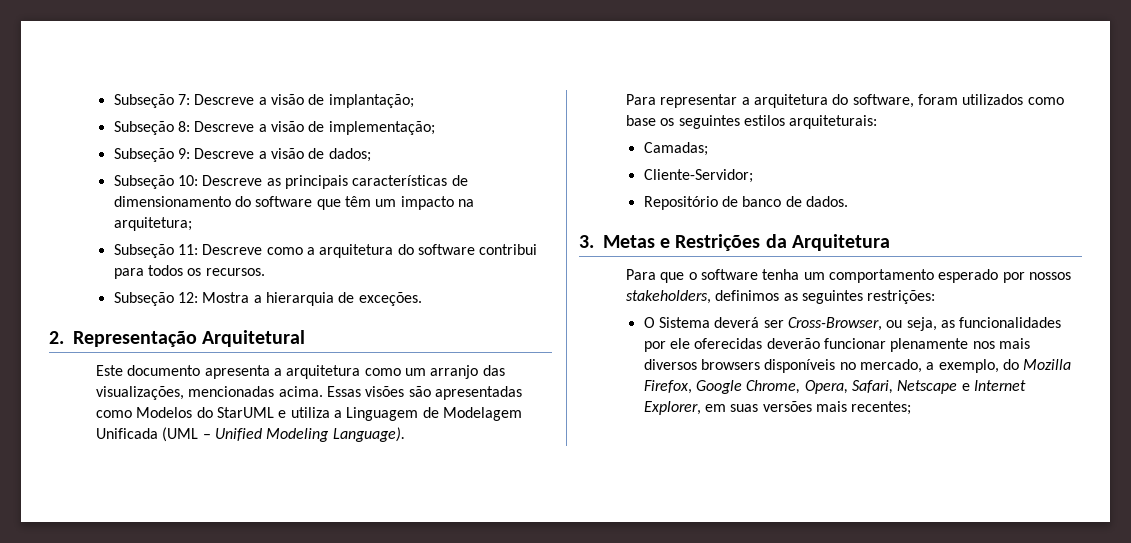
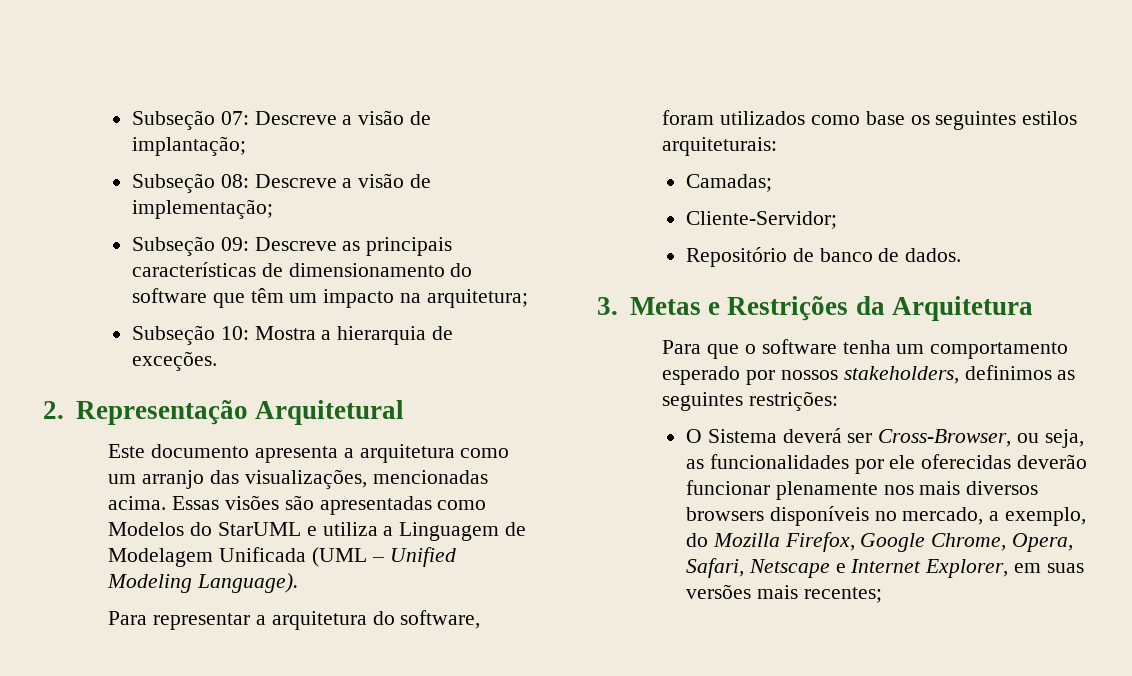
- Subseção 7: Descreve a visão de implantação;
+ Subseção 07: Descreve a visão de implantação;
- Subseção 8: Descreve a visão de implementação;
+ Subseção 08: Descreve a visão de implementação;
- Subseção 9: Descreve a visão de dados;
- Subseção 10: Descreve as principais características de dimensionamento do software que têm um impacto na arquitetura;
+ Subseção 09: Descreve as principais características de dimensionamento do software que têm um impacto na arquitetura;
- Subseção 11: Descreve como a arquitetura do software contribui para todos os recursos.
- Subseção 12: Mostra a hierarquia de exceções.
+ Subseção 10: Mostra a hierarquia de exceções.

